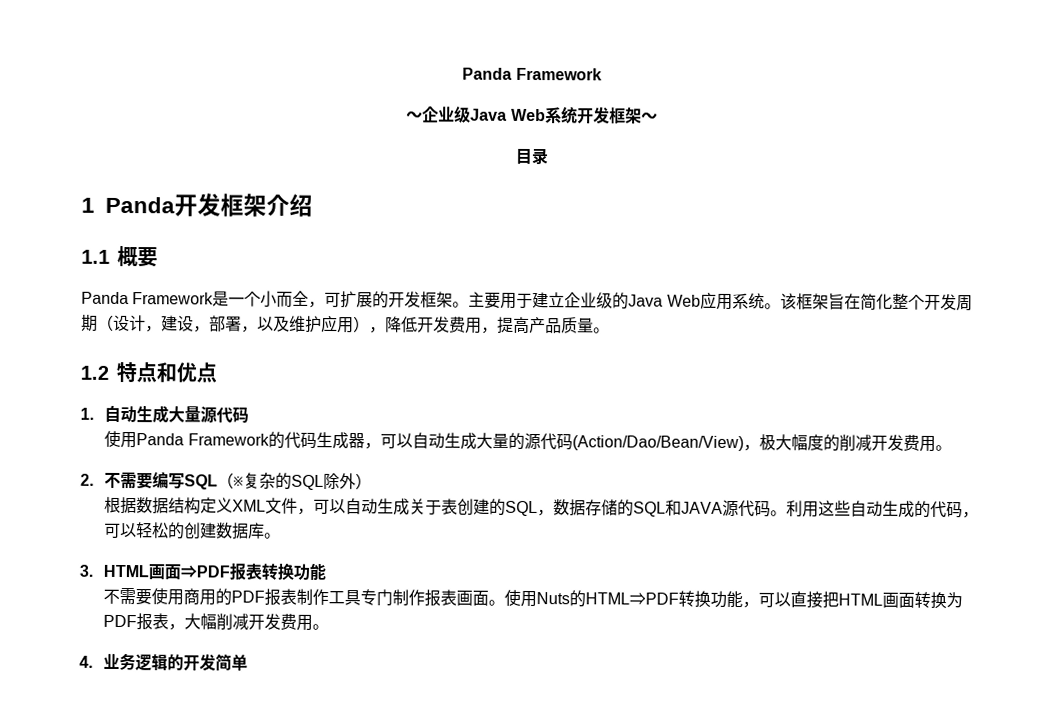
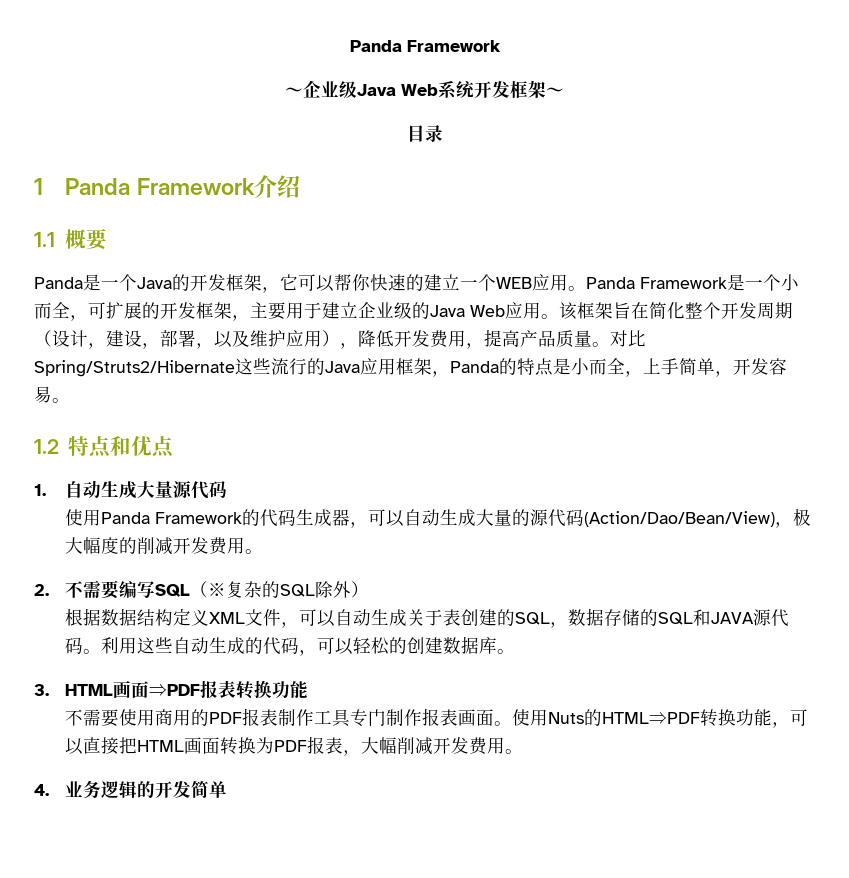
- 1 Panda开发框架介绍
+ 1 Panda Framework介绍
- Panda Framework是一个小而全，可扩展的开发框架。主要用于建立企业级的Java Web应用系统。
+ Panda是一个Java的开发框架，它可以帮你快速的建立一个WEB应用。Panda Framework是一个小而全，可扩展的开发框架，主要用于建立企业级的Java Web应用。
+ 对比Spring/Struts2/Hibernate这些流行的Java应用框架，Panda的特点是小而全，上手简单，开发容易。

